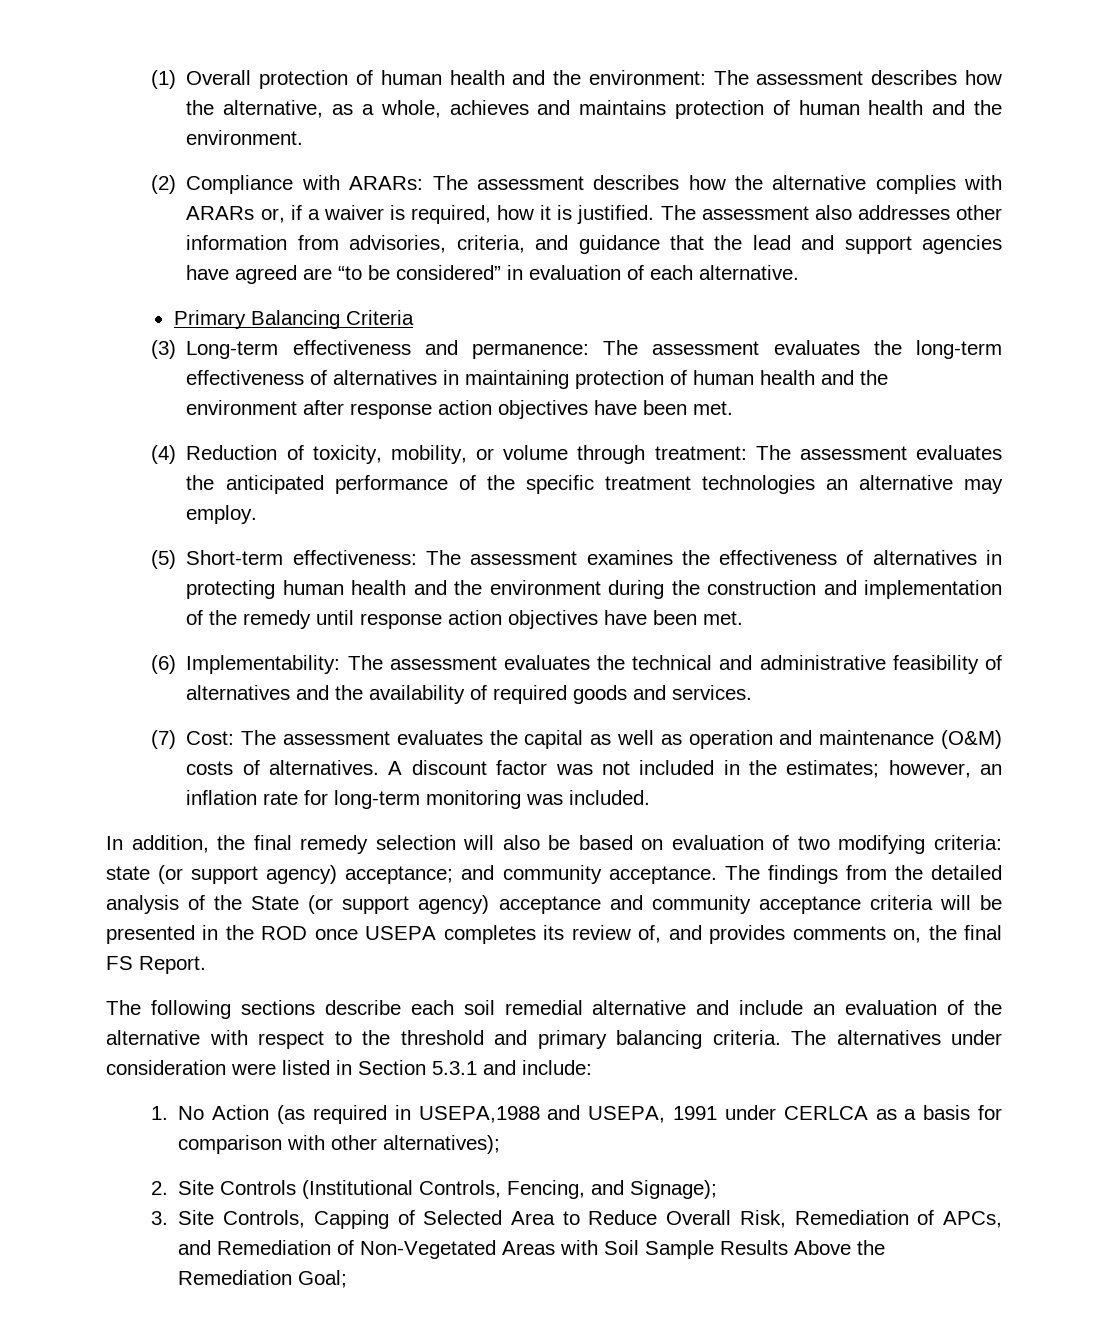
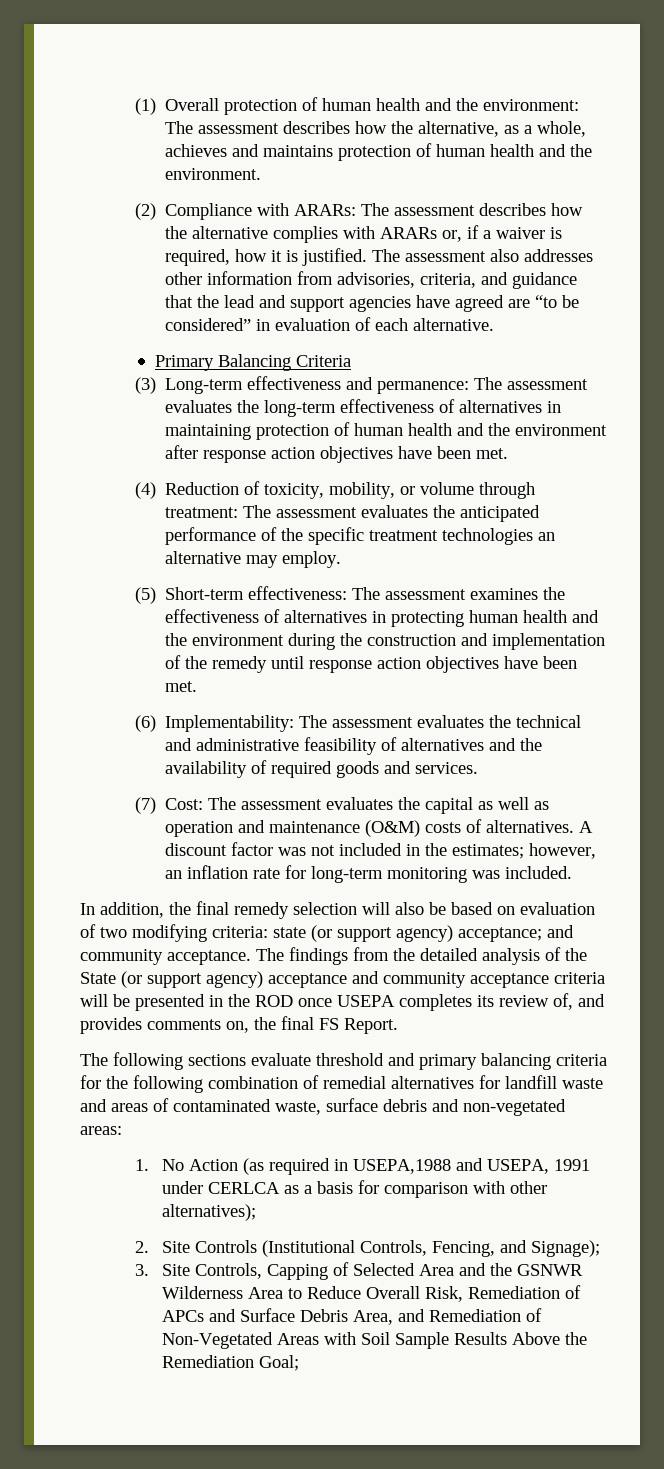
- The following sections describe each soil remedial alternative and include an evaluation of the alternative with respect to the threshold and primary balancing criteria. The alternatives under consideration were listed in Section 5.3.1 and include:
+ The following sections evaluate threshold and primary balancing criteria for the following combination of remedial alternatives for landfill waste and areas of contaminated waste, surface debris and non-vegetated areas:
- 3. Site Controls, Capping of Selected Area to Reduce Overall Risk, Remediation of APCs, and Remediation of Non-Vegetated Areas with Soil Sample Results Above the Remediation Goal;
+ 3. Site Controls, Capping of Selected Area and the GSNWR Wilderness Area to Reduce Overall Risk, Remediation of APCs and Surface Debris Area, and Remediation of Non-Vegetated Areas with Soil Sample Results Above the Remediation Goal;

